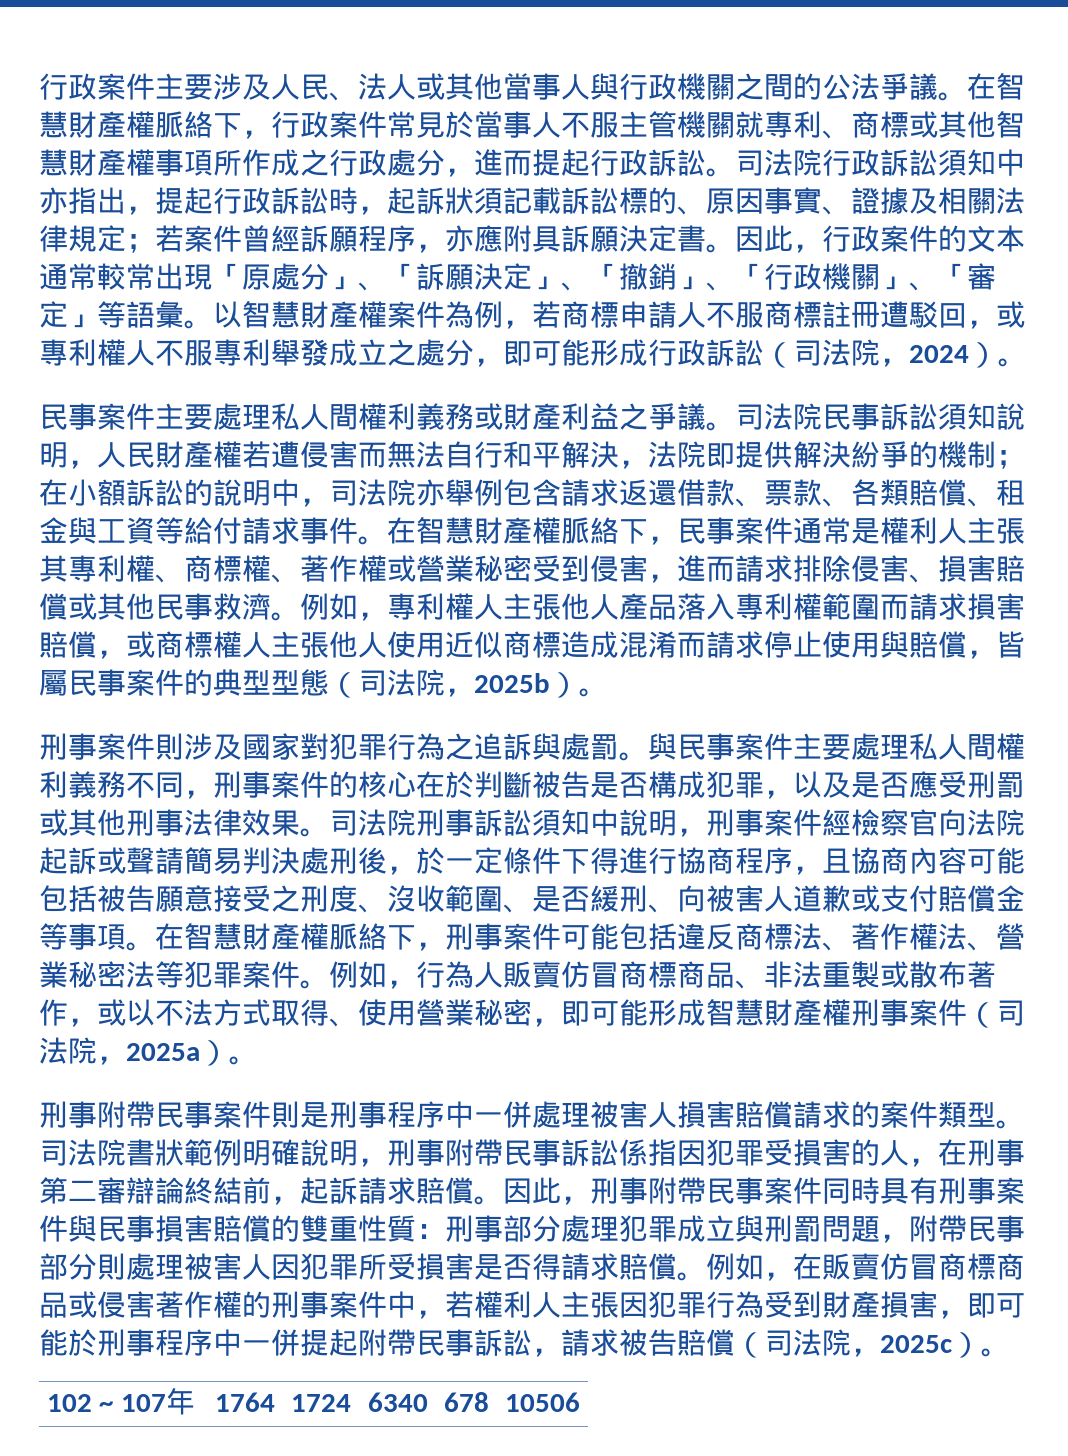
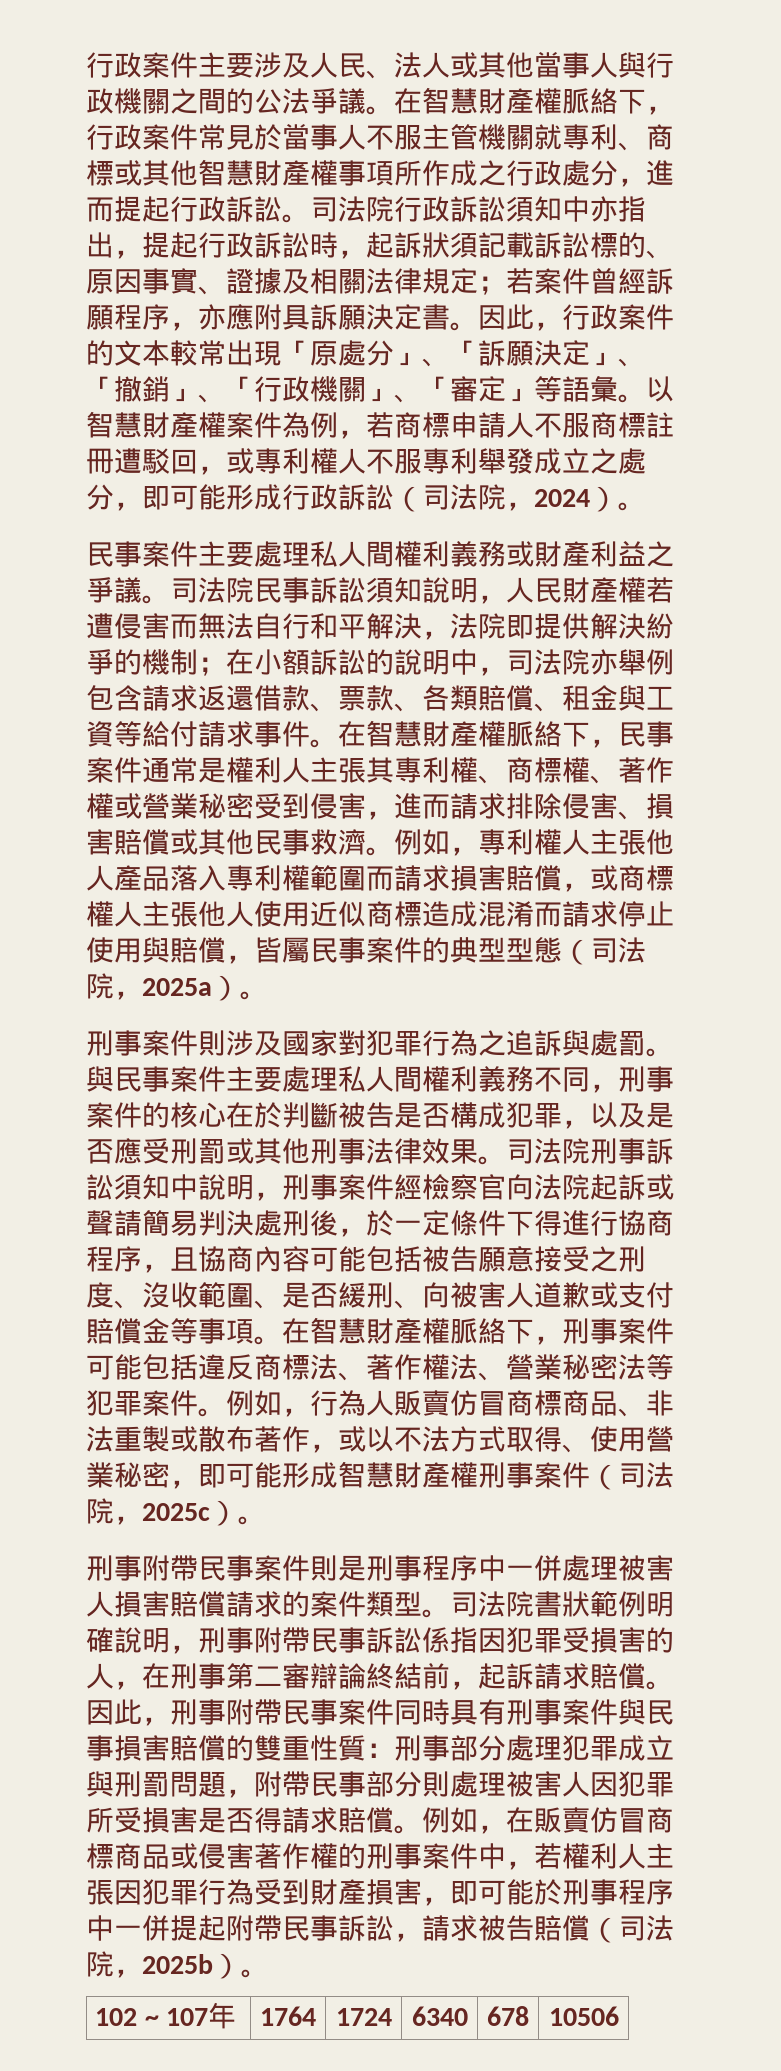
- 因此，行政案件的文本通常較常出現「原處分」、「訴願決定」、「撤銷」、「行政機關」、「審定」等語彙。
+ 因此，行政案件的文本較常出現「原處分」、「訴願決定」、「撤銷」、「行政機關」、「審定」等語彙。
- 例如，專利權人主張他人產品落入專利權範圍而請求損害賠償，或商標權人主張他人使用近似商標造成混淆而請求停止使用與賠償，皆屬民事案件的典型型態（司法院，2025b）。
+ 例如，專利權人主張他人產品落入專利權範圍而請求損害賠償，或商標權人主張他人使用近似商標造成混淆而請求停止使用與賠償，皆屬民事案件的典型型態（司法院，2025a）。
- 例如，行為人販賣仿冒商標商品、非法重製或散布著作，或以不法方式取得、使用營業秘密，即可能形成智慧財產權刑事案件（司法院，2025a）。
+ 例如，行為人販賣仿冒商標商品、非法重製或散布著作，或以不法方式取得、使用營業秘密，即可能形成智慧財產權刑事案件（司法院，2025c）。
- 例如，在販賣仿冒商標商品或侵害著作權的刑事案件中，若權利人主張因犯罪行為受到財產損害，即可能於刑事程序中一併提起附帶民事訴訟，請求被告賠償（司法院，2025c）。
+ 例如，在販賣仿冒商標商品或侵害著作權的刑事案件中，若權利人主張因犯罪行為受到財產損害，即可能於刑事程序中一併提起附帶民事訴訟，請求被告賠償（司法院，2025b）。

